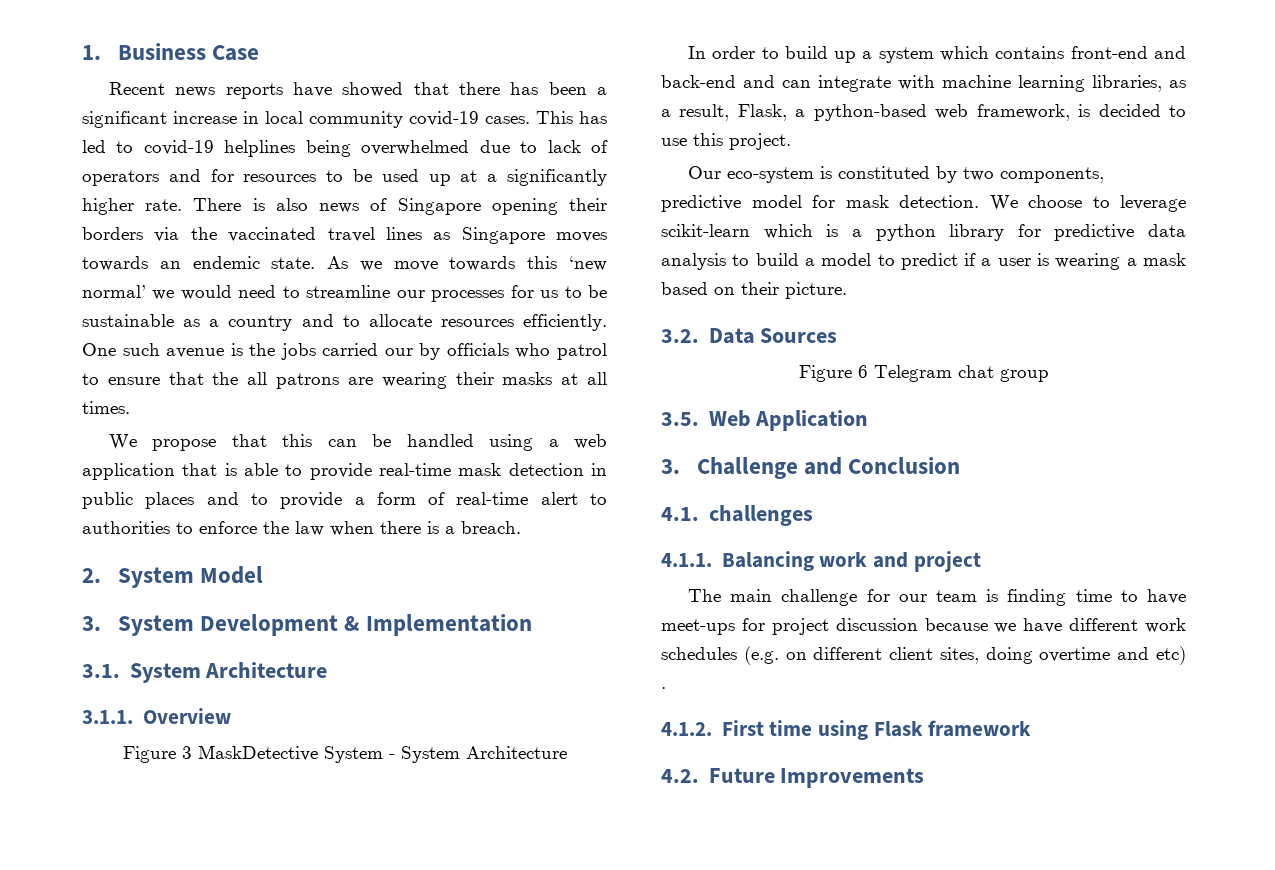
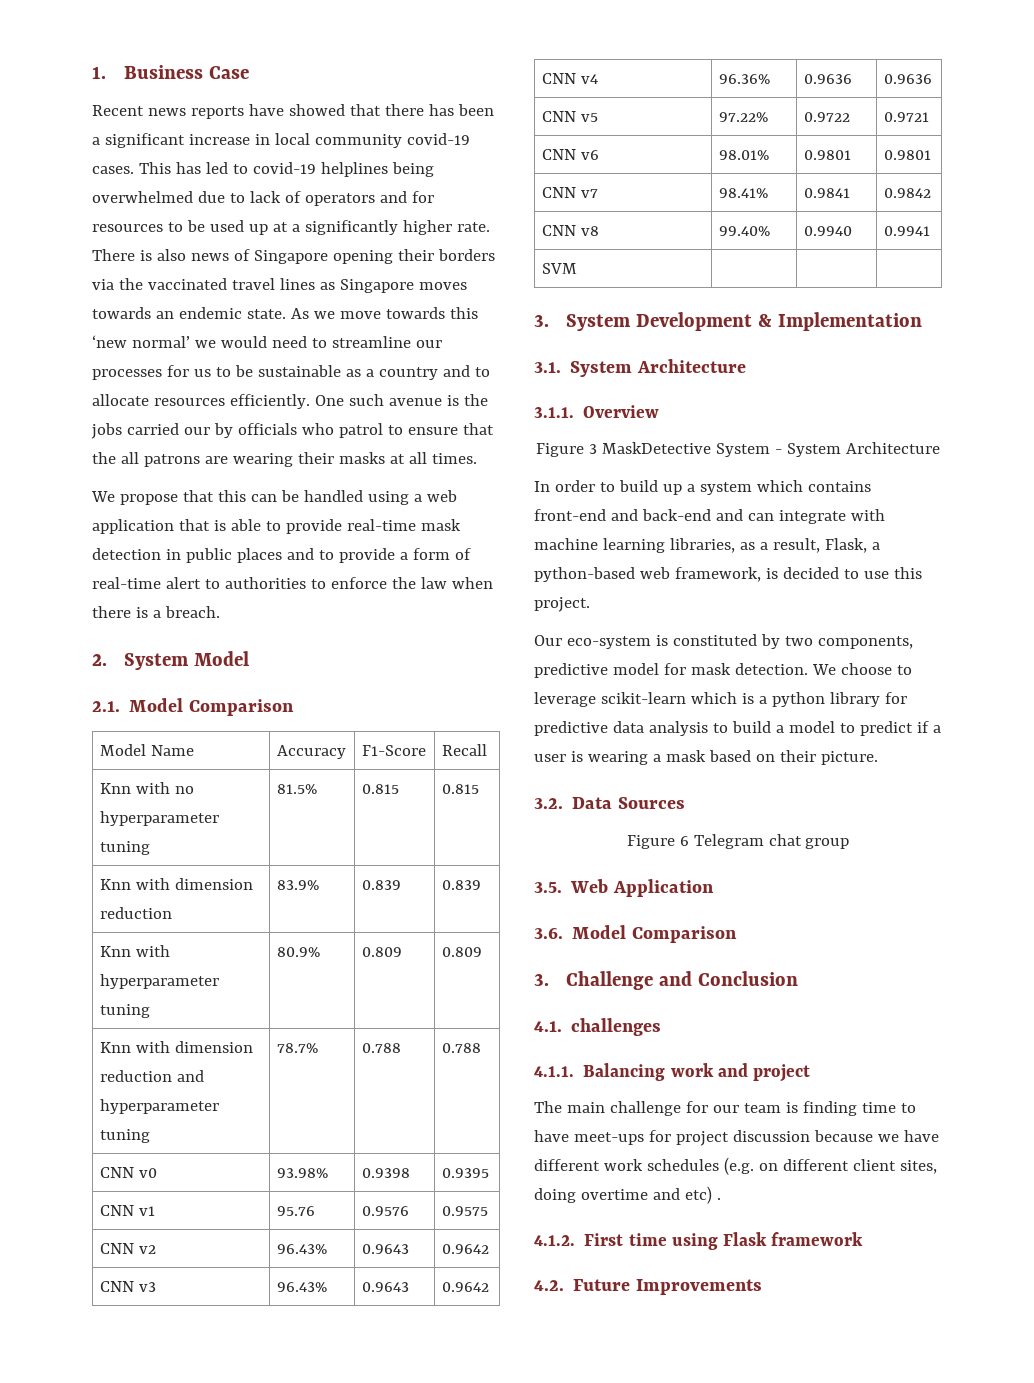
+ 2.1. Model Comparison
+ Model Name | Accuracy | F1-Score | Recall
+ Knn with no hyperparameter tuning | 81.5% | 0.815 | 0.815
+ Knn with dimension reduction | 83.9% | 0.839 | 0.839
+ Knn with hyperparameter tuning | 80.9% | 0.809 | 0.809
+ Knn with dimension reduction and hyperparameter tuning | 78.7% | 0.788 | 0.788
+ CNN v0 | 93.98% | 0.9398 | 0.9395
+ CNN v1 | 95.76 | 0.9576 | 0.9575
+ CNN v2 | 96.43% | 0.9643 | 0.9642
+ CNN v3 | 96.43% | 0.9643 | 0.9642
+ CNN v4 | 96.36% | 0.9636 | 0.9636
+ CNN v5 | 97.22% | 0.9722 | 0.9721
+ CNN v6 | 98.01% | 0.9801 | 0.9801
+ CNN v7 | 98.41% | 0.9841 | 0.9842
+ CNN v8 | 99.40% | 0.9940 | 0.9941
+ SVM | | |
+ 3.6. Model Comparison

